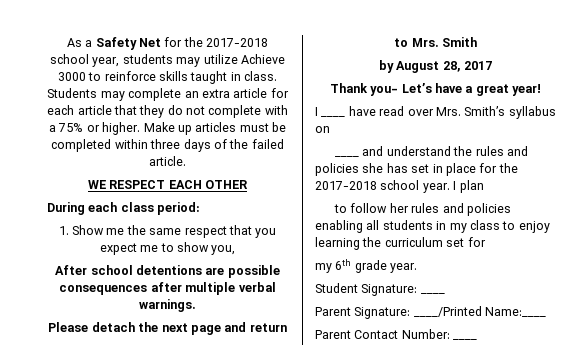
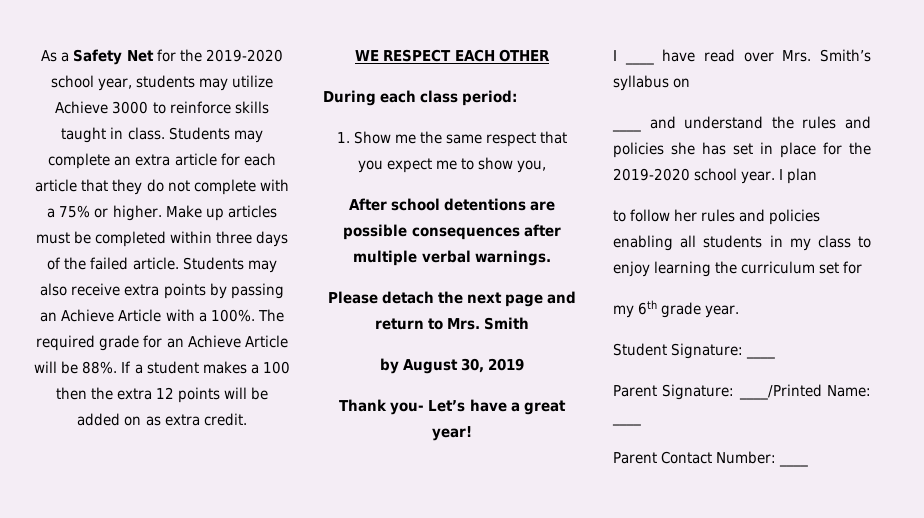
- As a Safety Net for the 2017-2018 school year, students may utilize Achieve 3000 to reinforce skills taught in class.
+ As a Safety Net for the 2019-2020 school year, students may utilize Achieve 3000 to reinforce skills taught in class.
+ Students may also receive extra points by passing an Achieve Article with a 100%. The required grade for an Achieve Article will be 88%. If a student makes a 100 then the extra 12 points will be added on as extra credit.
- by August 28, 2017
+ by August 30, 2019
- ____ and understand the rules and policies she has set in place for the 2017-2018 school year.
+ ____ and understand the rules and policies she has set in place for the 2019-2020 school year.
- Parent Signature: ____/Printed Name:____
+ Parent Signature: ____/Printed Name: ____

